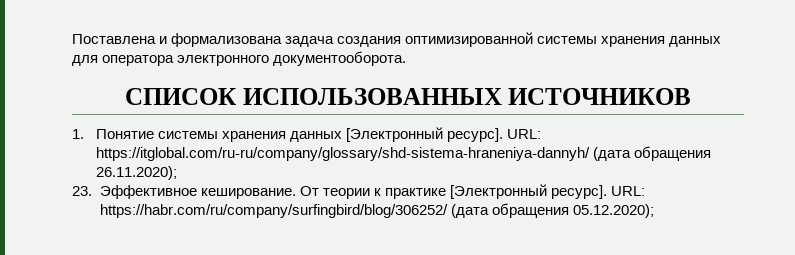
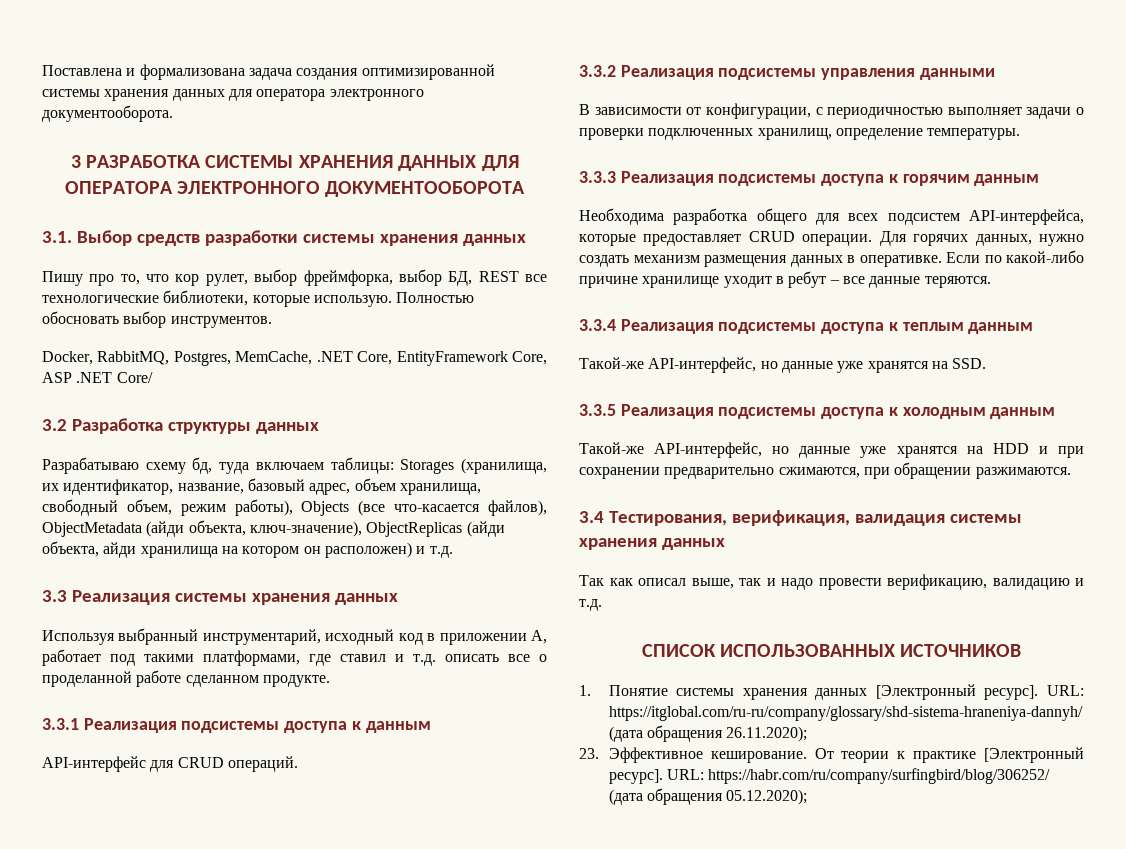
+ 3 РАЗРАБОТКА СИСТЕМЫ ХРАНЕНИЯ ДАННЫХ ДЛЯ ОПЕРАТОРА ЭЛЕКТРОННОГО ДОКУМЕНТООБОРОТА
+ 3.1. Выбор средств разработки системы хранения данных
+ Пишу про то, что кор рулет, выбор фреймфорка, выбор БД, REST все технологические библиотеки, которые использую. Полностью обосновать выбор инструментов.
+ Docker, RabbitMQ, Postgres, MemCache, .NET Core, EntityFramework Core, ASP .NET Core/
+ 3.2 Разработка структуры данных
+ Разрабатываю схему бд, туда включаем таблицы: Storages (хранилища, их идентификатор, название, базовый адрес, объем хранилища, свободный объем, режим работы), Objects (все что-касается файлов), ObjectMetadata (айди объекта, ключ-значение), ObjectReplicas (айди объекта, айди хранилища на котором он расположен) и т.д.
+ 3.3 Реализация системы хранения данных
+ Используя выбранный инструментарий, исходный код в приложении А, работает под такими платформами, где ставил и т.д. описать все о проделанной работе сделанном продукте.
+ 3.3.1 Реализация подсистемы доступа к данным
+ API-интерфейс для CRUD операций.
+ 3.3.2 Реализация подсистемы управления данными
+ В зависимости от конфигурации, с периодичностью выполняет задачи о проверки подключенных хранилищ, определение температуры.
+ 3.3.3 Реализация подсистемы доступа к горячим данным
+ Необходима разработка общего для всех подсистем API-интерфейса, которые предоставляет CRUD операции. Для горячих данных, нужно создать механизм размещения данных в оперативке. Если по какой-либо причине хранилище уходит в ребут – все данные теряются.
+ 3.3.4 Реализация подсистемы доступа к теплым данным
+ Такой-же API-интерфейс, но данные уже хранятся на SSD.
+ 3.3.5 Реализация подсистемы доступа к холодным данным
+ Такой-же API-интерфейс, но данные уже хранятся на HDD и при сохранении предварительно сжимаются, при обращении разжимаются.
+ 3.4 Тестирования, верификация, валидация системы хранения данных
+ Так как описал выше, так и надо провести верификацию, валидацию и т.д.

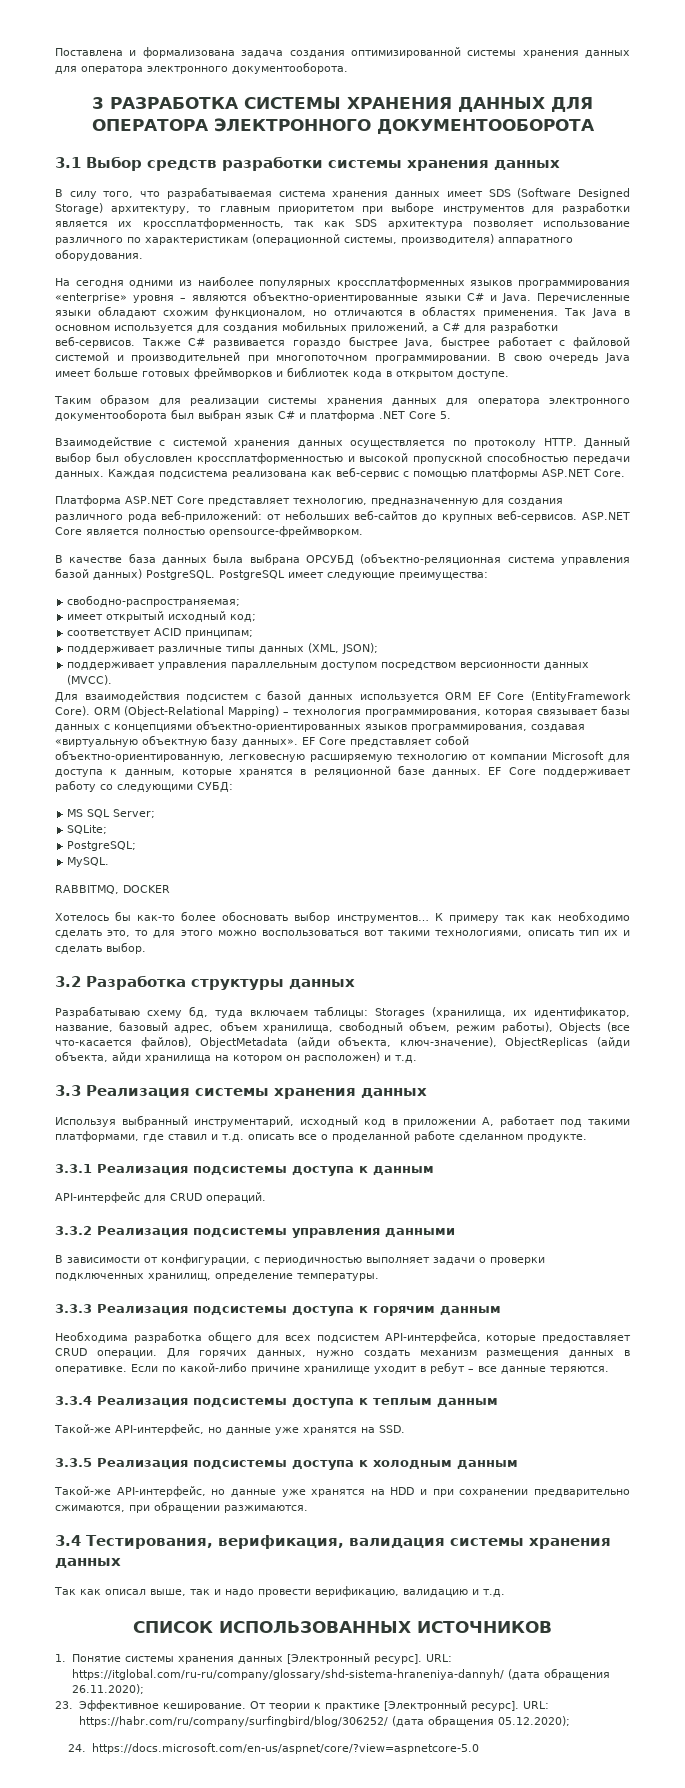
- 3.1. Выбор средств разработки системы хранения данных
+ 3.1 Выбор средств разработки системы хранения данных
- Пишу про то, что кор рулет, выбор фреймфорка, выбор БД, REST все технологические библиотеки, которые использую. Полностью обосновать выбор инструментов.
- Docker, RabbitMQ, Postgres, MemCache, .NET Core, EntityFramework Core, ASP .NET Core/
+ В силу того, что разрабатываемая система хранения данных имеет SDS (Software Designed Storage) архитектуру, то главным приоритетом при выборе инструментов для разработки является их кроссплатформенность, так как SDS архитектура позволяет использование различного по характеристикам (операционной системы, производителя) аппаратного оборудования.
+ На сегодня одними из наиболее популярных кроссплатформенных языков программирования «enterprise» уровня – являются объектно-ориентированные языки С# и Java. Перечисленные языки обладают схожим функционалом, но отличаются в областях применения. Так Java в основном используется для создания мобильных приложений, а C# для разработки веб-сервисов. Также C# развивается гораздо быстрее Java, быстрее работает с файловой системой и производительней при многопоточном программировании. В свою очередь Java имеет больше готовых фреймворков и библиотек кода в открытом доступе.
+ Таким образом для реализации системы хранения данных для оператора электронного документооборота был выбран язык C# и платформа .NET Core 5.
+ Взаимодействие с системой хранения данных осуществляется по протоколу HTTP. Данный выбор был обусловлен кроссплатформенностью и высокой пропускной способностью передачи данных. Каждая подсистема реализована как веб-сервис с помощью платформы ASP.NET Core.
+ Платформа ASP.NET Core представляет технологию, предназначенную для создания различного рода веб-приложений: от небольших веб-сайтов до крупных веб-сервисов. ASP.NET Core является полностью opensource-фреймворком.
+ В качестве база данных была выбрана ОРСУБД (объектно-реляционная система управления базой данных) PostgreSQL. PostgreSQL имеет следующие преимущества:
+ свободно-распространяемая;
+ имеет открытый исходный код;
+ соответствует ACID принципам;
+ поддерживает различные типы данных (XML, JSON);
+ поддерживает управления параллельным доступом посредством версионности данных (MVCC).
+ Для взаимодействия подсистем с базой данных используется ORM EF Core (EntityFramework Core). ORM (Object-Relational Mapping) – технология программирования, которая связывает базы данных с концепциями объектно-ориентированных языков программирования, создавая «виртуальную объектную базу данных». EF Core представляет собой объектно-ориентированную, легковесную расширяемую технологию от компании Microsoft для доступа к данным, которые хранятся в реляционной базе данных. EF Core поддерживает работу со следующими СУБД:
+ MS SQL Server;
+ SQLite;
+ PostgreSQL;
+ MySQL.
+ RABBITMQ, DOCKER
+ Хотелось бы как-то более обосновать выбор инструментов… К примеру так как необходимо сделать это, то для этого можно воспользоваться вот такими технологиями, описать тип их и сделать выбор.
+ 24. https://docs.microsoft.com/en-us/aspnet/core/?view=aspnetcore-5.0

